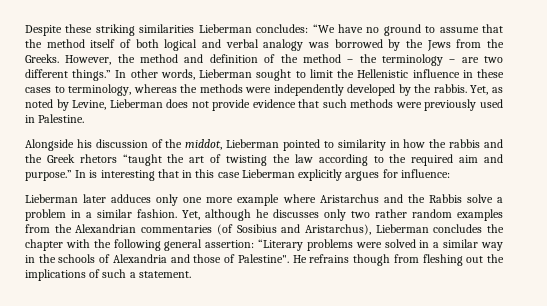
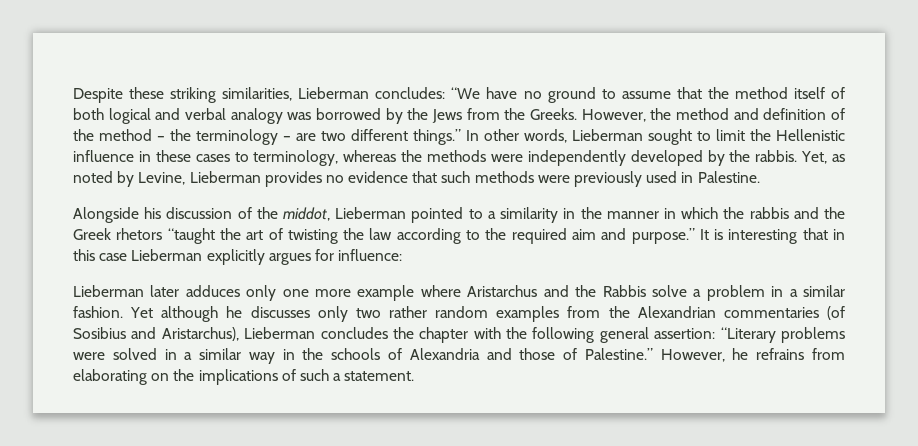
- Despite these striking similarities Lieberman concludes: “We have no ground to assume that the method itself of both logical and verbal analogy was borrowed by the Jews from the Greeks.
+ Despite these striking similarities, Lieberman concludes: “We have no ground to assume that the method itself of both logical and verbal analogy was borrowed by the Jews from the Greeks.
- Yet, as noted by Levine, Lieberman does not provide evidence that such methods were previously used in Palestine.
+ Yet, as noted by Levine, Lieberman provides no evidence that such methods were previously used in Palestine.
- Alongside his discussion of the middot, Lieberman pointed to similarity in how the rabbis and the Greek rhetors “taught the art of twisting the law according to the required aim and purpose.”
+ Alongside his discussion of the middot, Lieberman pointed to a similarity in the manner in which the rabbis and the Greek rhetors “taught the art of twisting the law according to the required aim and purpose.”
- In is interesting that in this case Lieberman explicitly argues for influence:
+ It is interesting that in this case Lieberman explicitly argues for influence:
- Yet, although he discusses only two rather random examples from the Alexandrian commentaries (of Sosibius and Aristarchus), Lieberman concludes the chapter with the following general assertion: “Literary problems were solved in a similar way in the schools of Alexandria and those of Palestine". He refrains though from fleshing out the implications of such a statement.
+ Yet although he discusses only two rather random examples from the Alexandrian commentaries (of Sosibius and Aristarchus), Lieberman concludes the chapter with the following general assertion: “Literary problems were solved in a similar way in the schools of Alexandria and those of Palestine.” However, he refrains from elaborating on the implications of such a statement.

